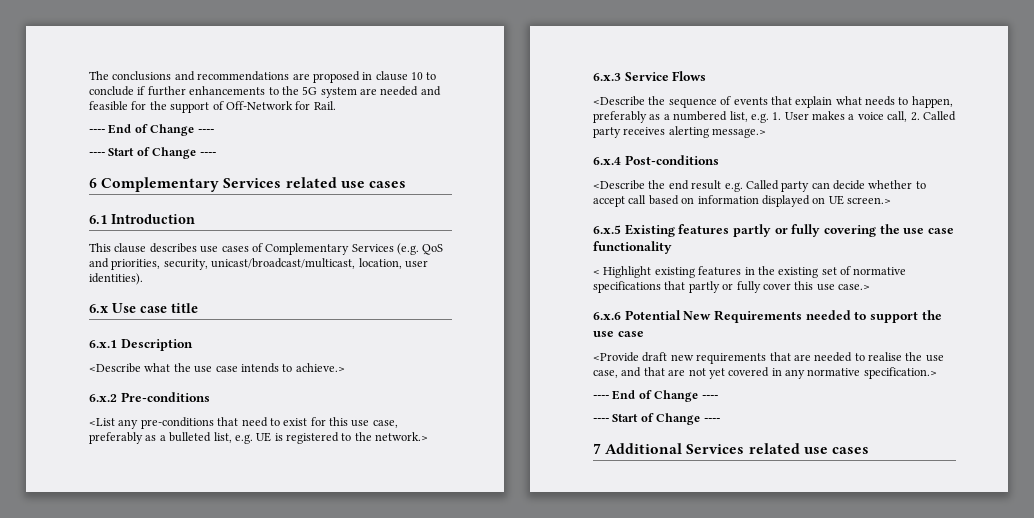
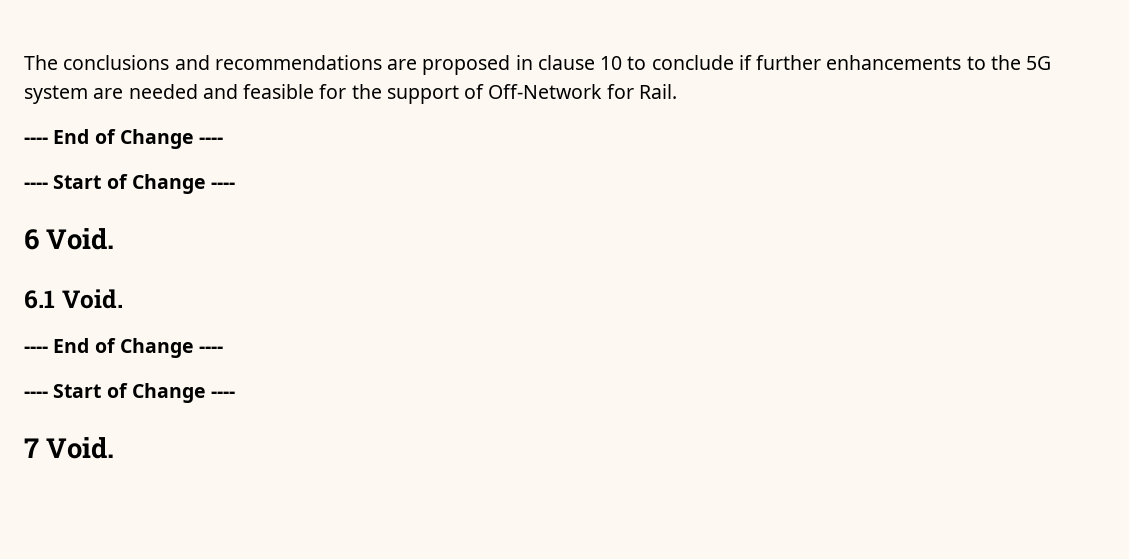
- 6 Complementary Services related use cases
- 6.1 Introduction
- This clause describes use cases of Complementary Services (e.g. QoS and priorities, security, unicast/broadcast/multicast, location, user identities).
- 6.x Use case title
- 6.x.1 Description
- <Describe what the use case intends to achieve.>
- 6.x.2 Pre-conditions
- <List any pre-conditions that need to exist for this use case, preferably as a bulleted list, e.g. UE is registered to the network.>
- 6.x.3 Service Flows
- <Describe the sequence of events that explain what needs to happen, preferably as a numbered list, e.g. 1. User makes a voice call, 2. Called party receives alerting message.>
- 6.x.4 Post-conditions
- <Describe the end result e.g. Called party can decide whether to accept call based on information displayed on UE screen.>
- 6.x.5 Existing features partly or fully covering the use case functionality
- < Highlight existing features in the existing set of normative specifications that partly or fully cover this use case.>
- 6.x.6 Potential New Requirements needed to support the use case
- <Provide draft new requirements that are needed to realise the use case, and that are not yet covered in any normative specification.>
+ 6 Void.
+ 6.1 Void.
- 7 Additional Services related use cases
+ 7 Void.

